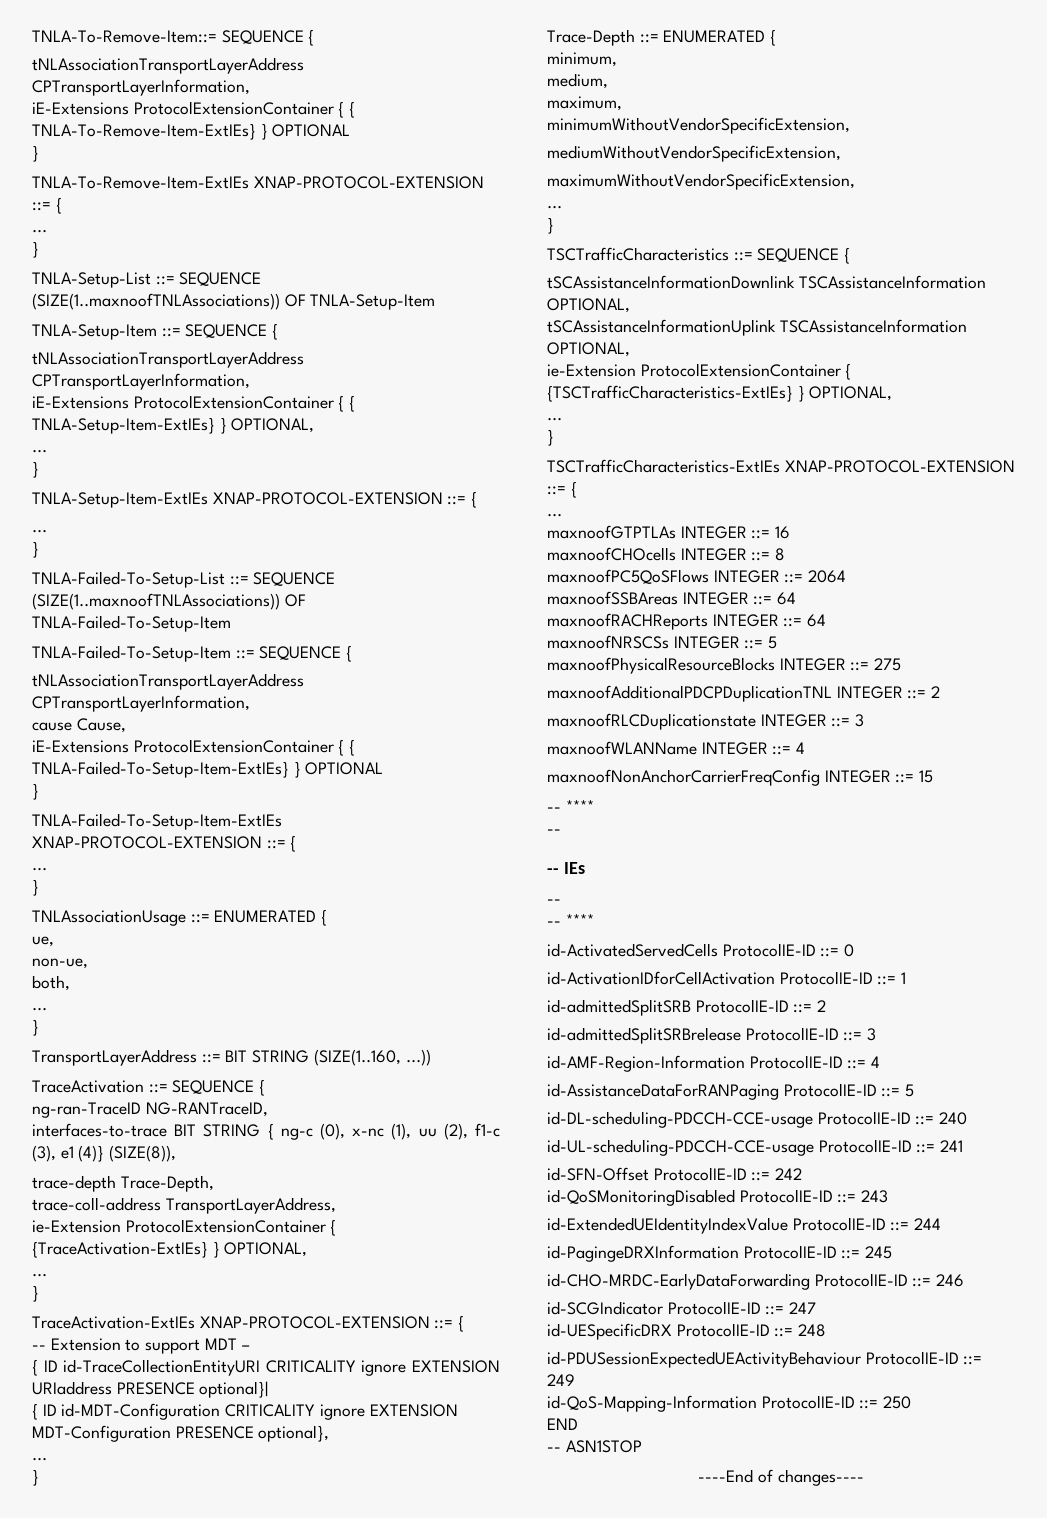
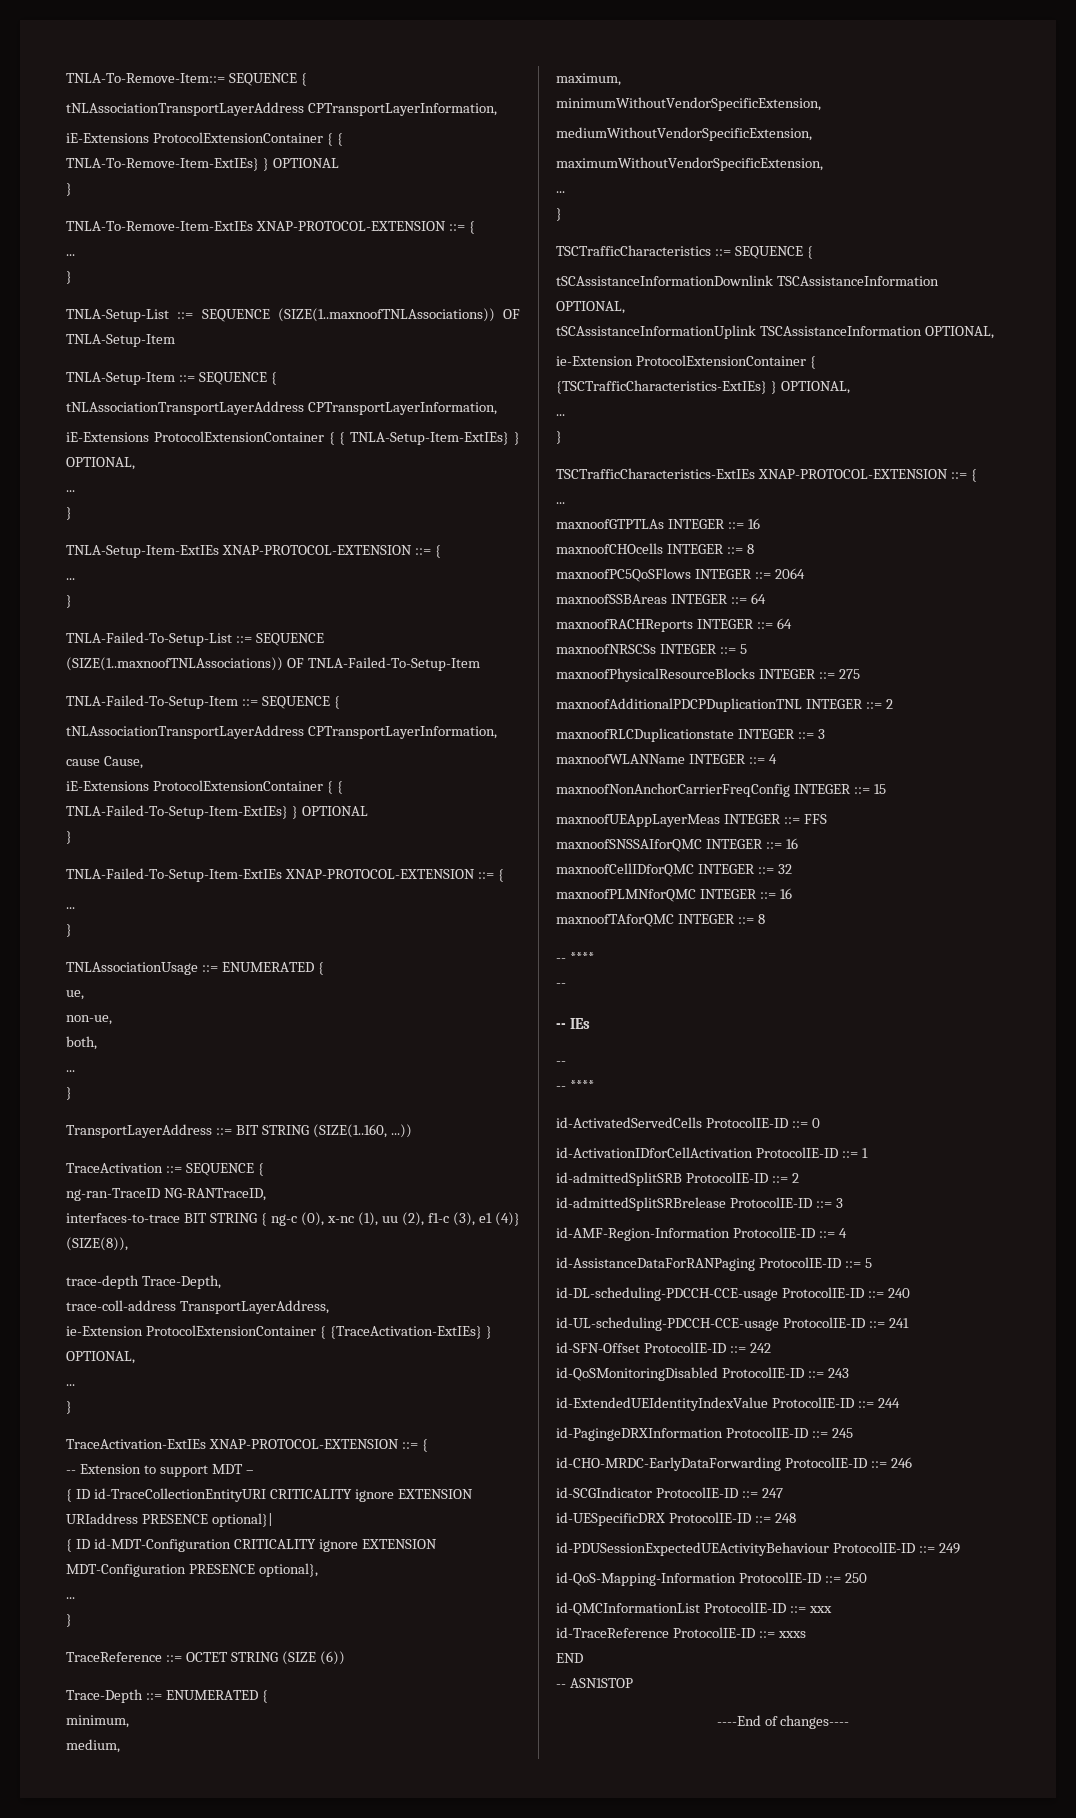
+ TraceReference ::= OCTET STRING (SIZE (6))
+ maxnoofUEAppLayerMeas INTEGER ::= FFS
+ maxnoofSNSSAIforQMC INTEGER ::= 16
+ maxnoofCellIDforQMC INTEGER ::= 32
+ maxnoofPLMNforQMC INTEGER ::= 16
+ maxnoofTAforQMC INTEGER ::= 8
+ id-QMCInformationList ProtocolIE-ID ::= xxx
+ id-TraceReference ProtocolIE-ID ::= xxxs

